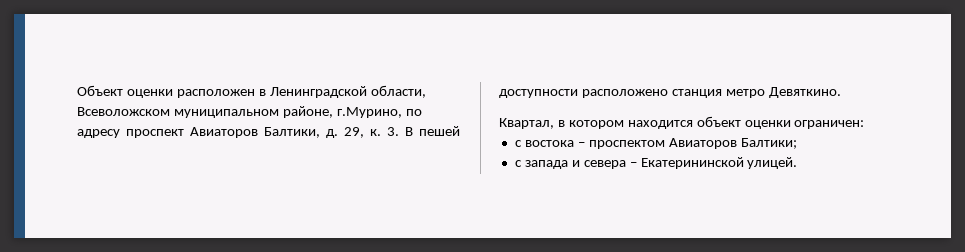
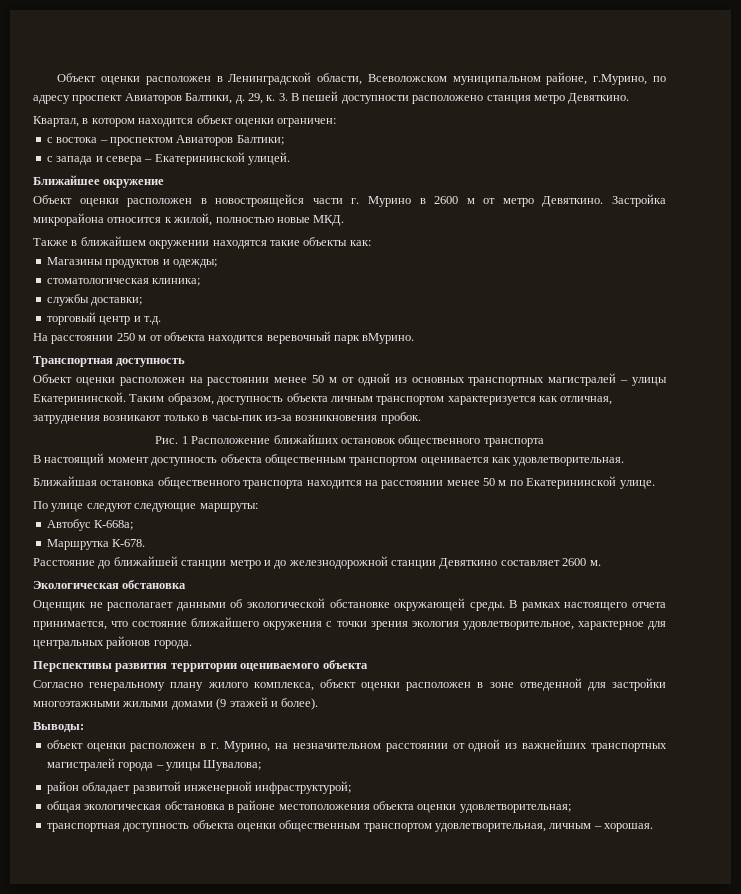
+ Ближайшее окружение
+ Объект оценки расположен в новостроящейся части г. Мурино в 2600 м от метро Девяткино. Застройка микрорайона относится к жилой, полностью новые МКД.
+ Также в ближайшем окружении находятся такие объекты как:
+ Магазины продуктов и одежды;
+ стоматологическая клиника;
+ службы доставки;
+ торговый центр и т.д.
+ На расстоянии 250 м от объекта находится веревочный парк вМурино.
+ Транспортная доступность
+ Объект оценки расположен на расстоянии менее 50 м от одной из основных транспортных магистралей – улицы Екатерининской. Таким образом, доступность объекта личным транспортом характеризуется как отличная, затруднения возникают только в часы-пик из-за возникновения пробок.
+ Рис. 1 Расположение ближайших остановок общественного транспорта
+ В настоящий момент доступность объекта общественным транспортом оценивается как удовлетворительная.
+ Ближайшая остановка общественного транспорта находится на расстоянии менее 50 м по Екатерининской улице.
+ По улице следуют следующие маршруты:
+ Автобус К-668а;
+ Маршрутка К-678.
+ Расстояние до ближайшей станции метро и до железнодорожной станции Девяткино составляет 2600 м.
+ Экологическая обстановка
+ Оценщик не располагает данными об экологической обстановке окружающей среды. В рамках настоящего отчета принимается, что состояние ближайшего окружения с точки зрения экология удовлетворительное, характерное для центральных районов города.
+ Перспективы развития территории оцениваемого объекта
+ Согласно генеральному плану жилого комплекса, объект оценки расположен в зоне отведенной для застройки многоэтажными жилыми домами (9 этажей и более).
+ Выводы:
+ объект оценки расположен в г. Мурино, на незначительном расстоянии от одной из важнейших транспортных магистралей города – улицы Шувалова;
+ район обладает развитой инженерной инфраструктурой;
+ общая экологическая обстановка в районе местоположения объекта оценки удовлетворительная;
+ транспортная доступность объекта оценки общественным транспортом удовлетворительная, личным – хорошая.

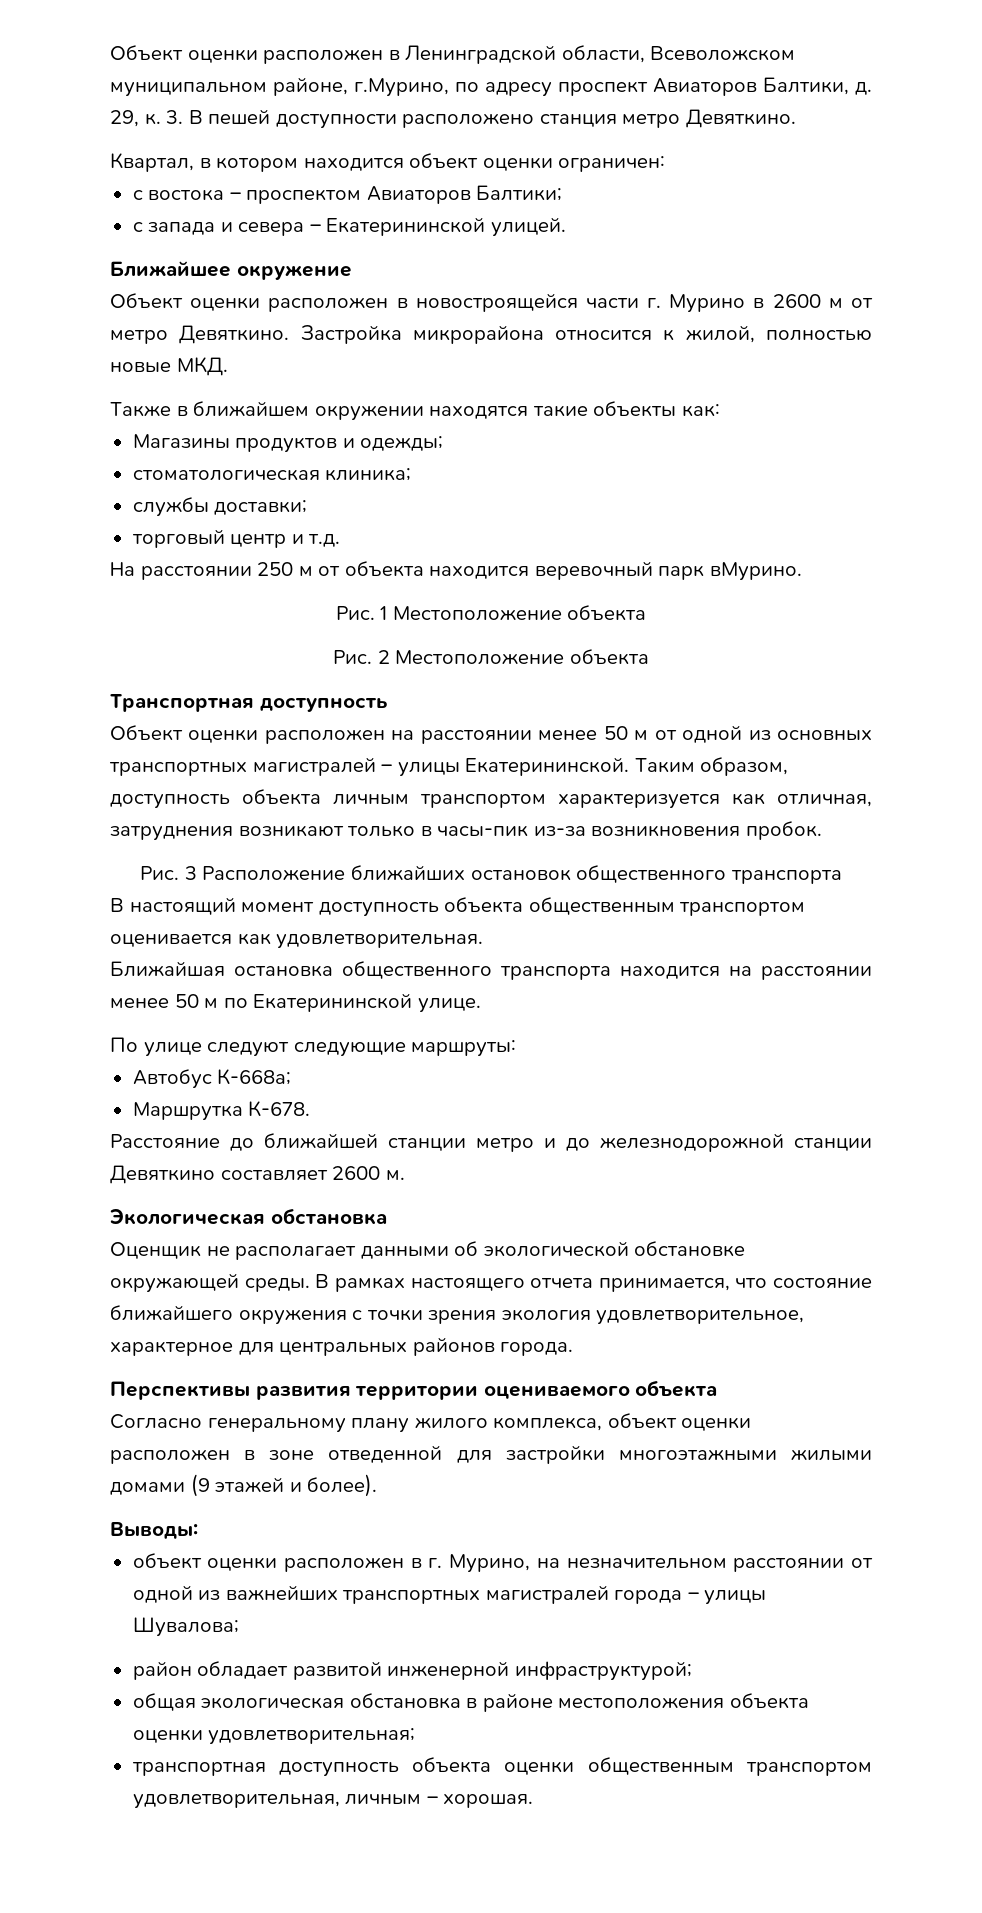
+ Рис. 1 Местоположение объекта
+ Рис. 2 Местоположение объекта
- Рис. 1 Расположение ближайших остановок общественного транспорта
+ Рис. 3 Расположение ближайших остановок общественного транспорта

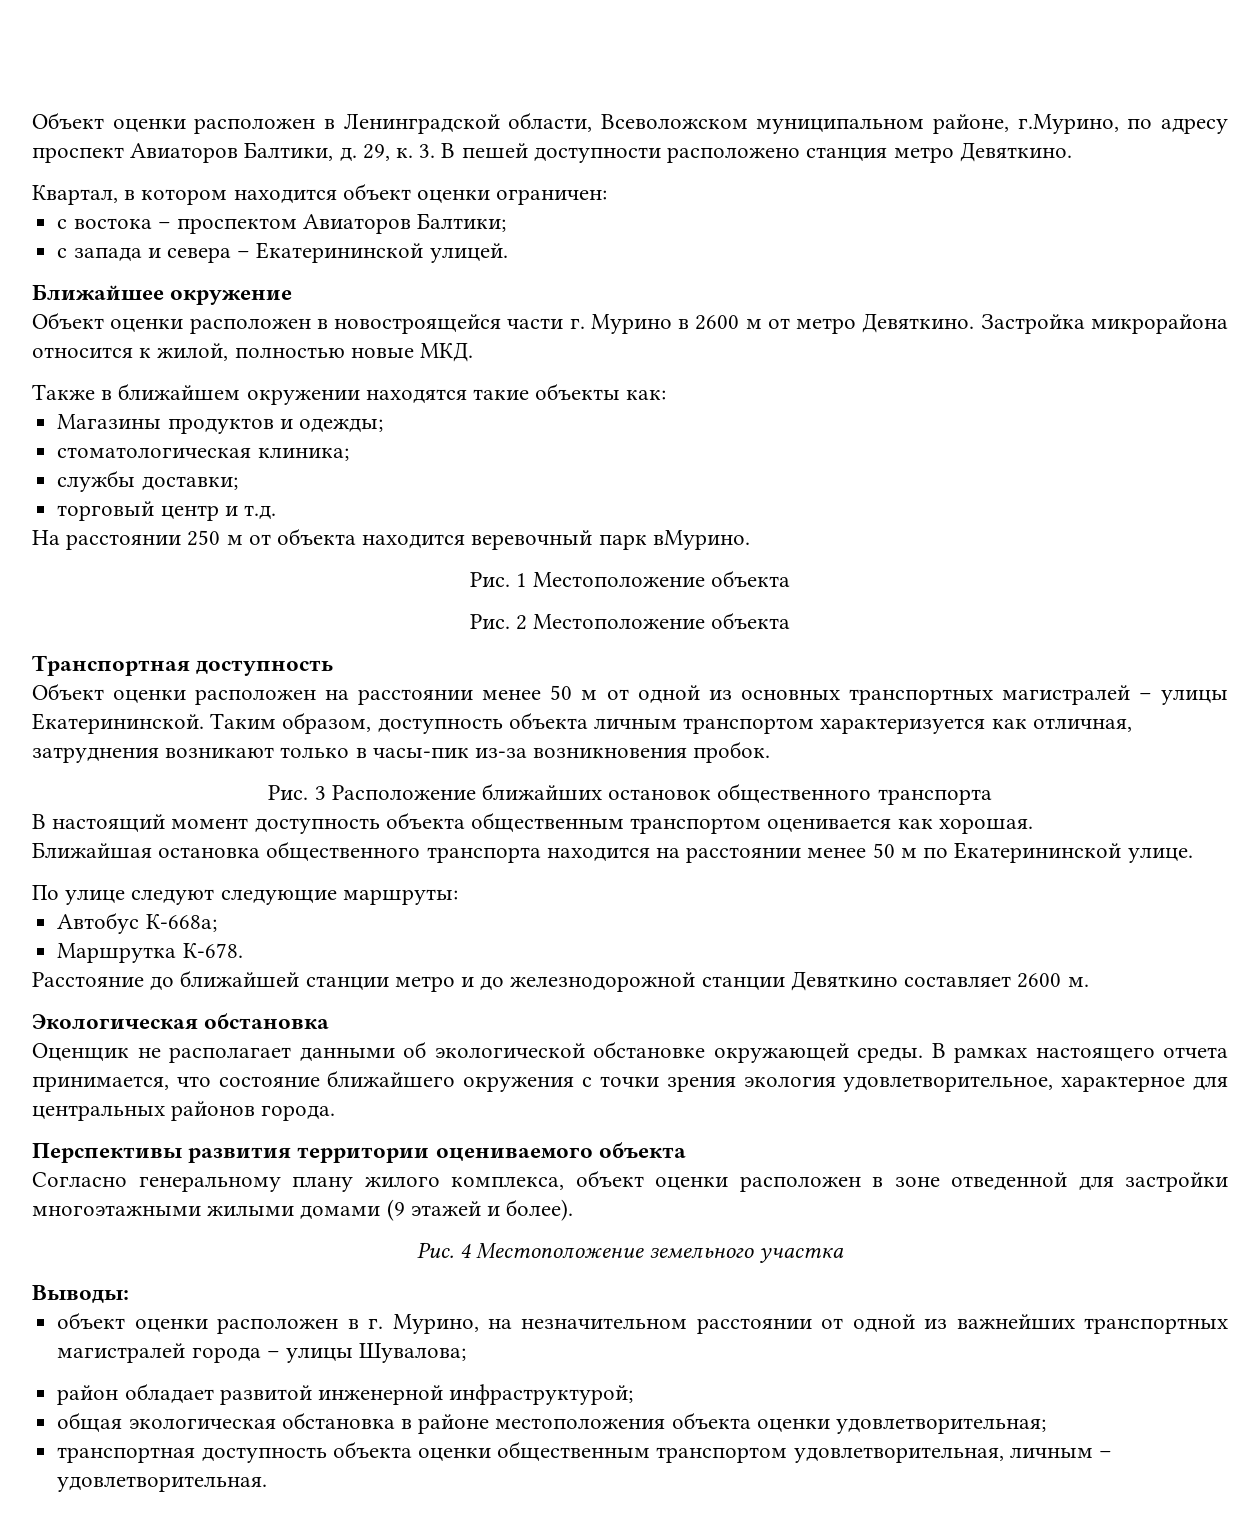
- В настоящий момент доступность объекта общественным транспортом оценивается как удовлетворительная.
+ В настоящий момент доступность объекта общественным транспортом оценивается как хорошая.
+ Рис. 4 Местоположение земельного участка
- транспортная доступность объекта оценки общественным транспортом удовлетворительная, личным – хорошая.
+ транспортная доступность объекта оценки общественным транспортом удовлетворительная, личным – удовлетворительная.

